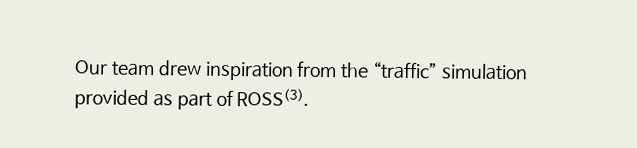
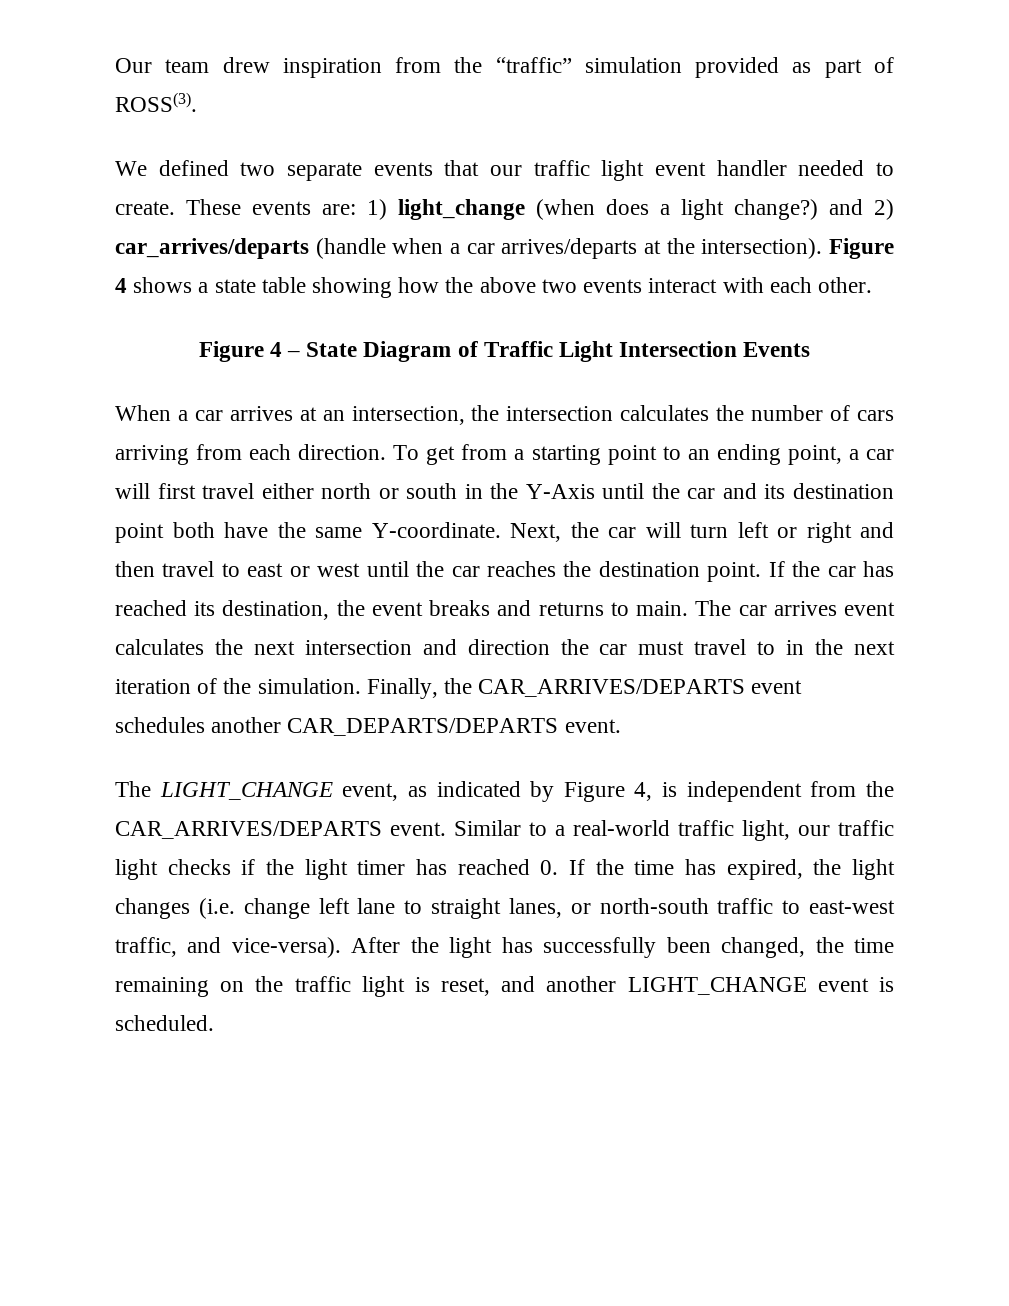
+ We defined two separate events that our traffic light event handler needed to create. These events are: 1) light_change (when does a light change?) and 2) car_arrives/departs (handle when a car arrives/departs at the intersection). Figure 4 shows a state table showing how the above two events interact with each other.
+ Figure 4 – State Diagram of Traffic Light Intersection Events
+ When a car arrives at an intersection, the intersection calculates the number of cars arriving from each direction. To get from a starting point to an ending point, a car will first travel either north or south in the Y-Axis until the car and its destination point both have the same Y-coordinate. Next, the car will turn left or right and then travel to east or west until the car reaches the destination point. If the car has reached its destination, the event breaks and returns to main. The car arrives event calculates the next intersection and direction the car must travel to in the next iteration of the simulation. Finally, the CAR_ARRIVES/DEPARTS event schedules another CAR_DEPARTS/DEPARTS event.
+ The LIGHT_CHANGE event, as indicated by Figure 4, is independent from the CAR_ARRIVES/DEPARTS event. Similar to a real-world traffic light, our traffic light checks if the light timer has reached 0. If the time has expired, the light changes (i.e. change left lane to straight lanes, or north-south traffic to east-west traffic, and vice-versa). After the light has successfully been changed, the time remaining on the traffic light is reset, and another LIGHT_CHANGE event is scheduled.

